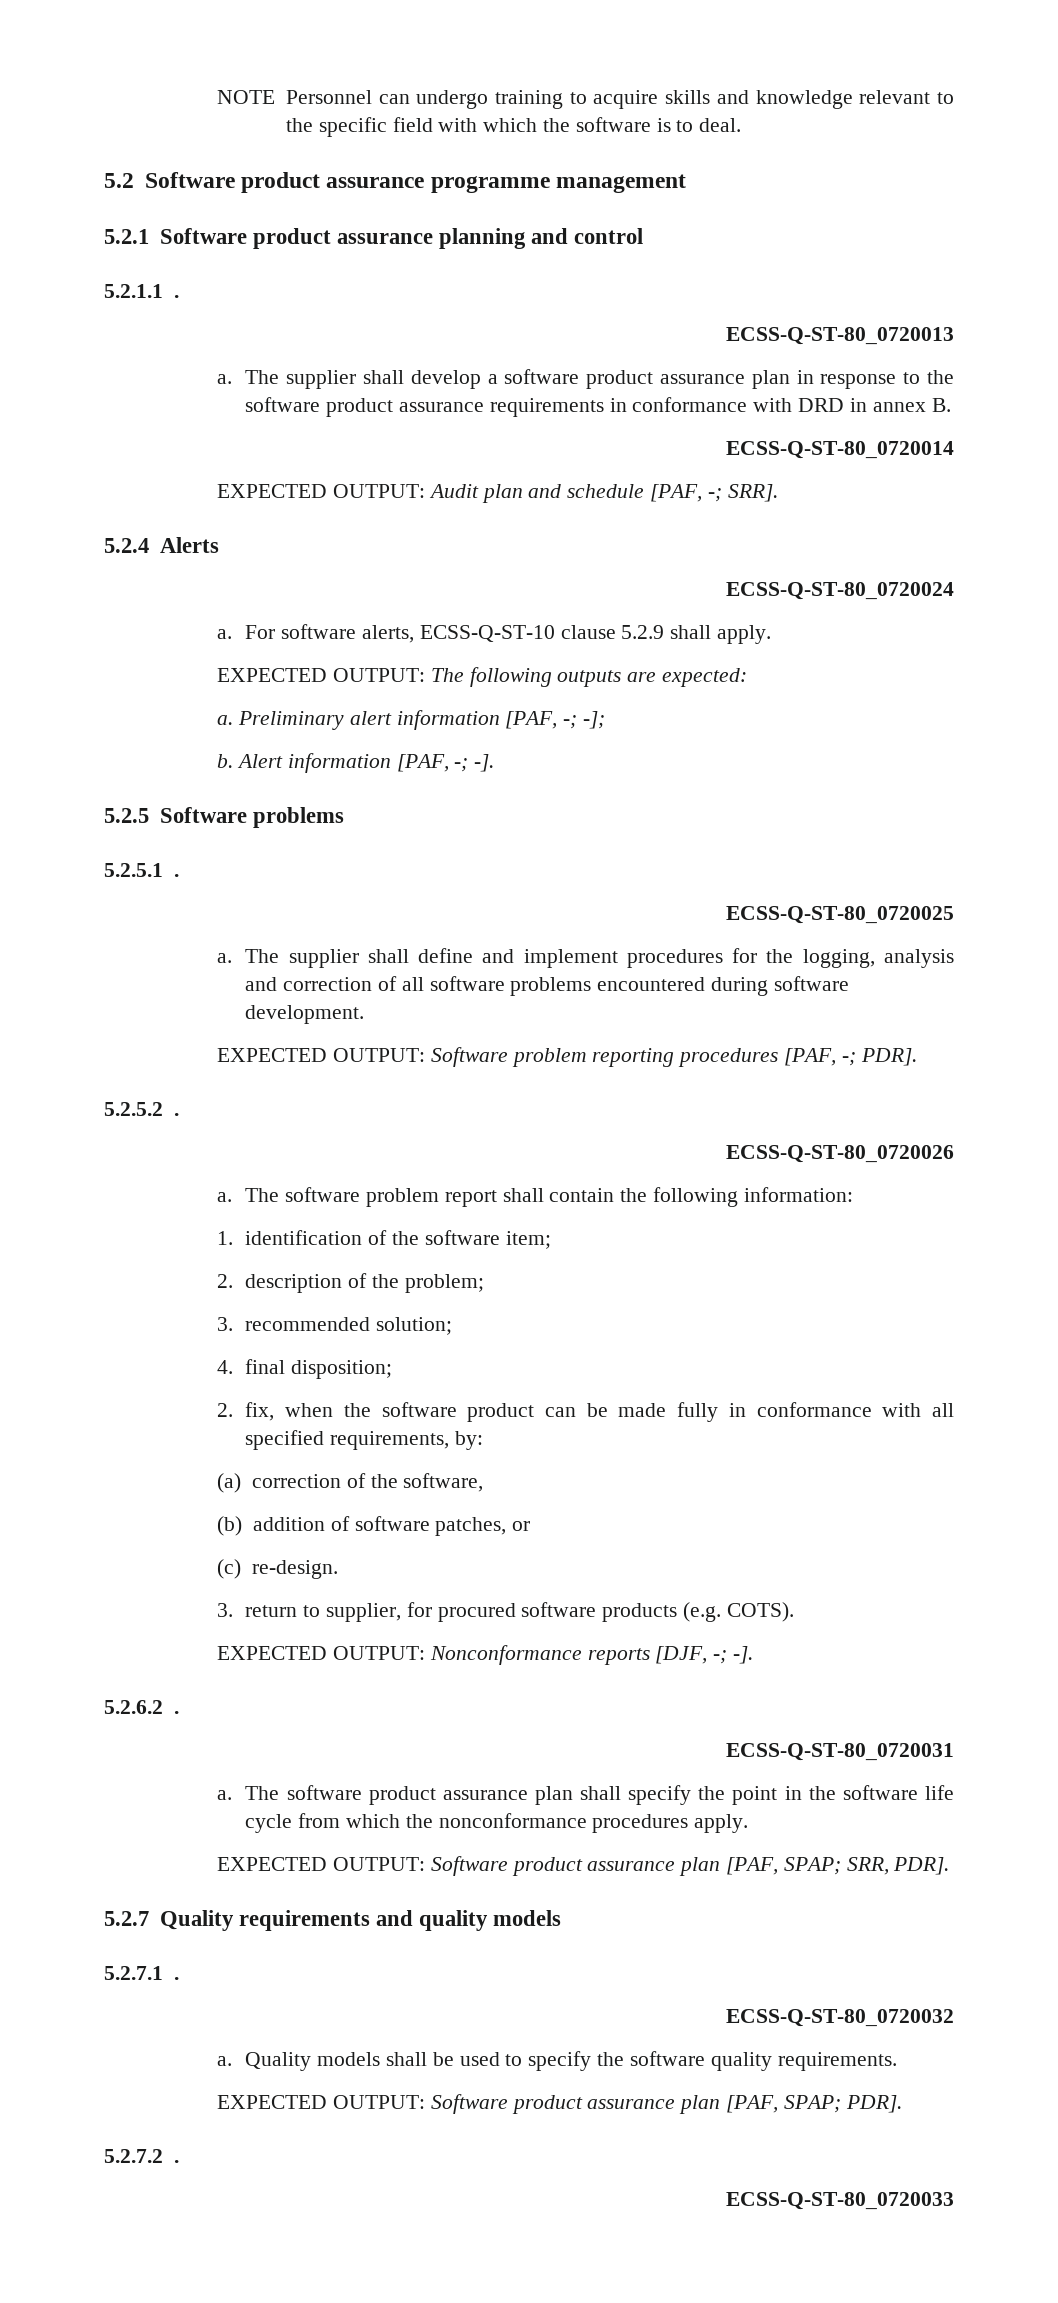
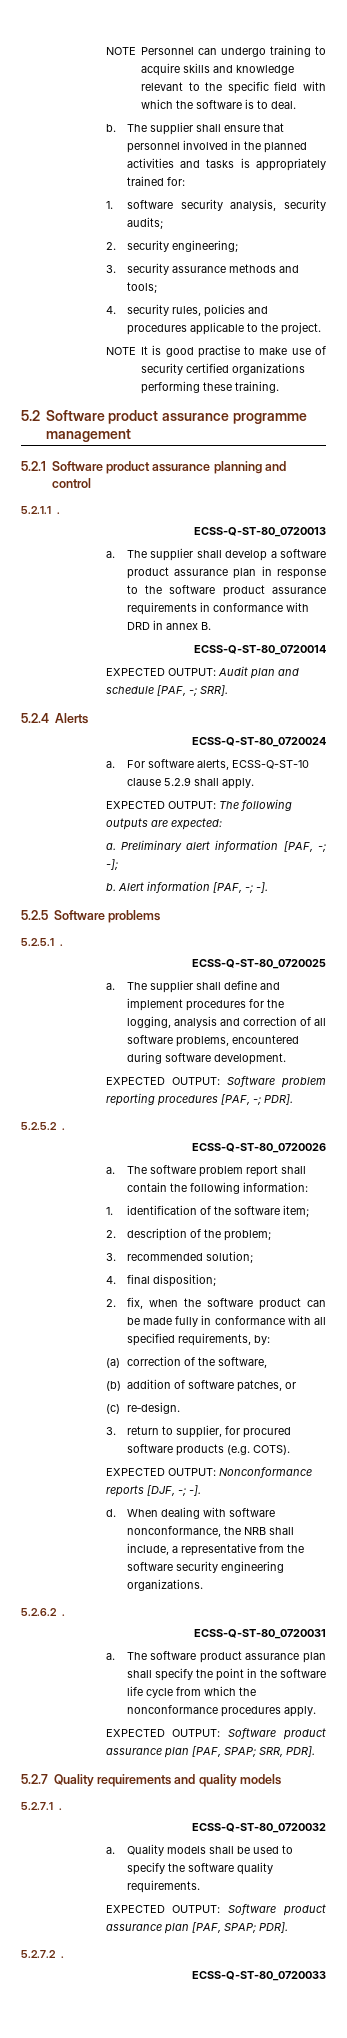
+ b. The supplier shall ensure that personnel involved in the planned activities and tasks is appropriately trained for:
+ 1. software security analysis, security audits;
+ 2. security engineering;
+ 3. security assurance methods and tools;
+ 4. security rules, policies and procedures applicable to the project.
+ NOTE It is good practise to make use of security certified organizations performing these training.
- The supplier shall define and implement procedures for the logging, analysis and correction of all software problems encountered during software development.
+ The supplier shall define and implement procedures for the logging, analysis and correction of all software problems, encountered during software development.
+ d. When dealing with software nonconformance, the NRB shall include, a representative from the software security engineering organizations.

